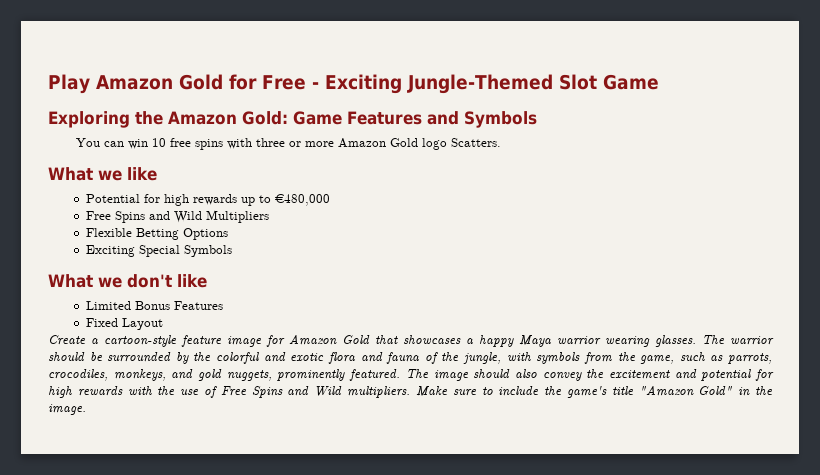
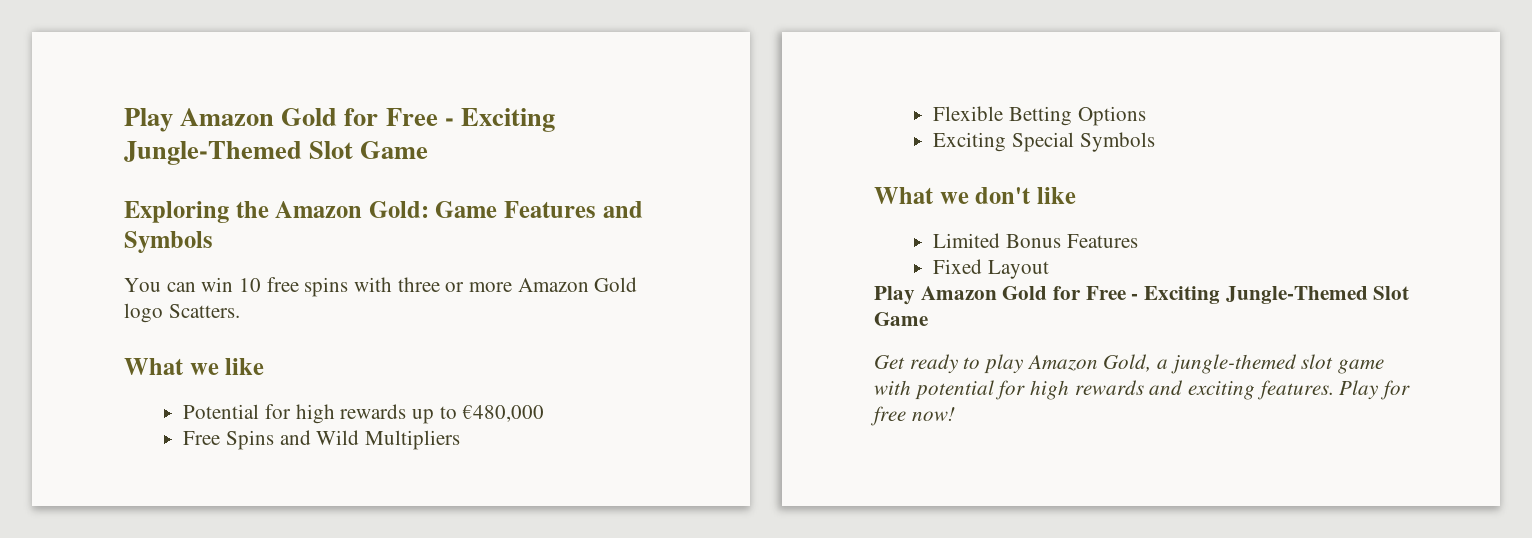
  Fixed Layout
- Create a cartoon-style feature image for Amazon Gold that showcases a happy Maya warrior wearing glasses. The warrior should be surrounded by the colorful and exotic flora and fauna of the jungle, with symbols from the game, such as parrots, crocodiles, monkeys, and gold nuggets, prominently featured. The image should also convey the excitement and potential for high rewards with the use of Free Spins and Wild multipliers. Make sure to include the game's title "Amazon Gold" in the image.
+ Play Amazon Gold for Free - Exciting Jungle-Themed Slot Game
+ Get ready to play Amazon Gold, a jungle-themed slot game with potential for high rewards and exciting features. Play for free now!

